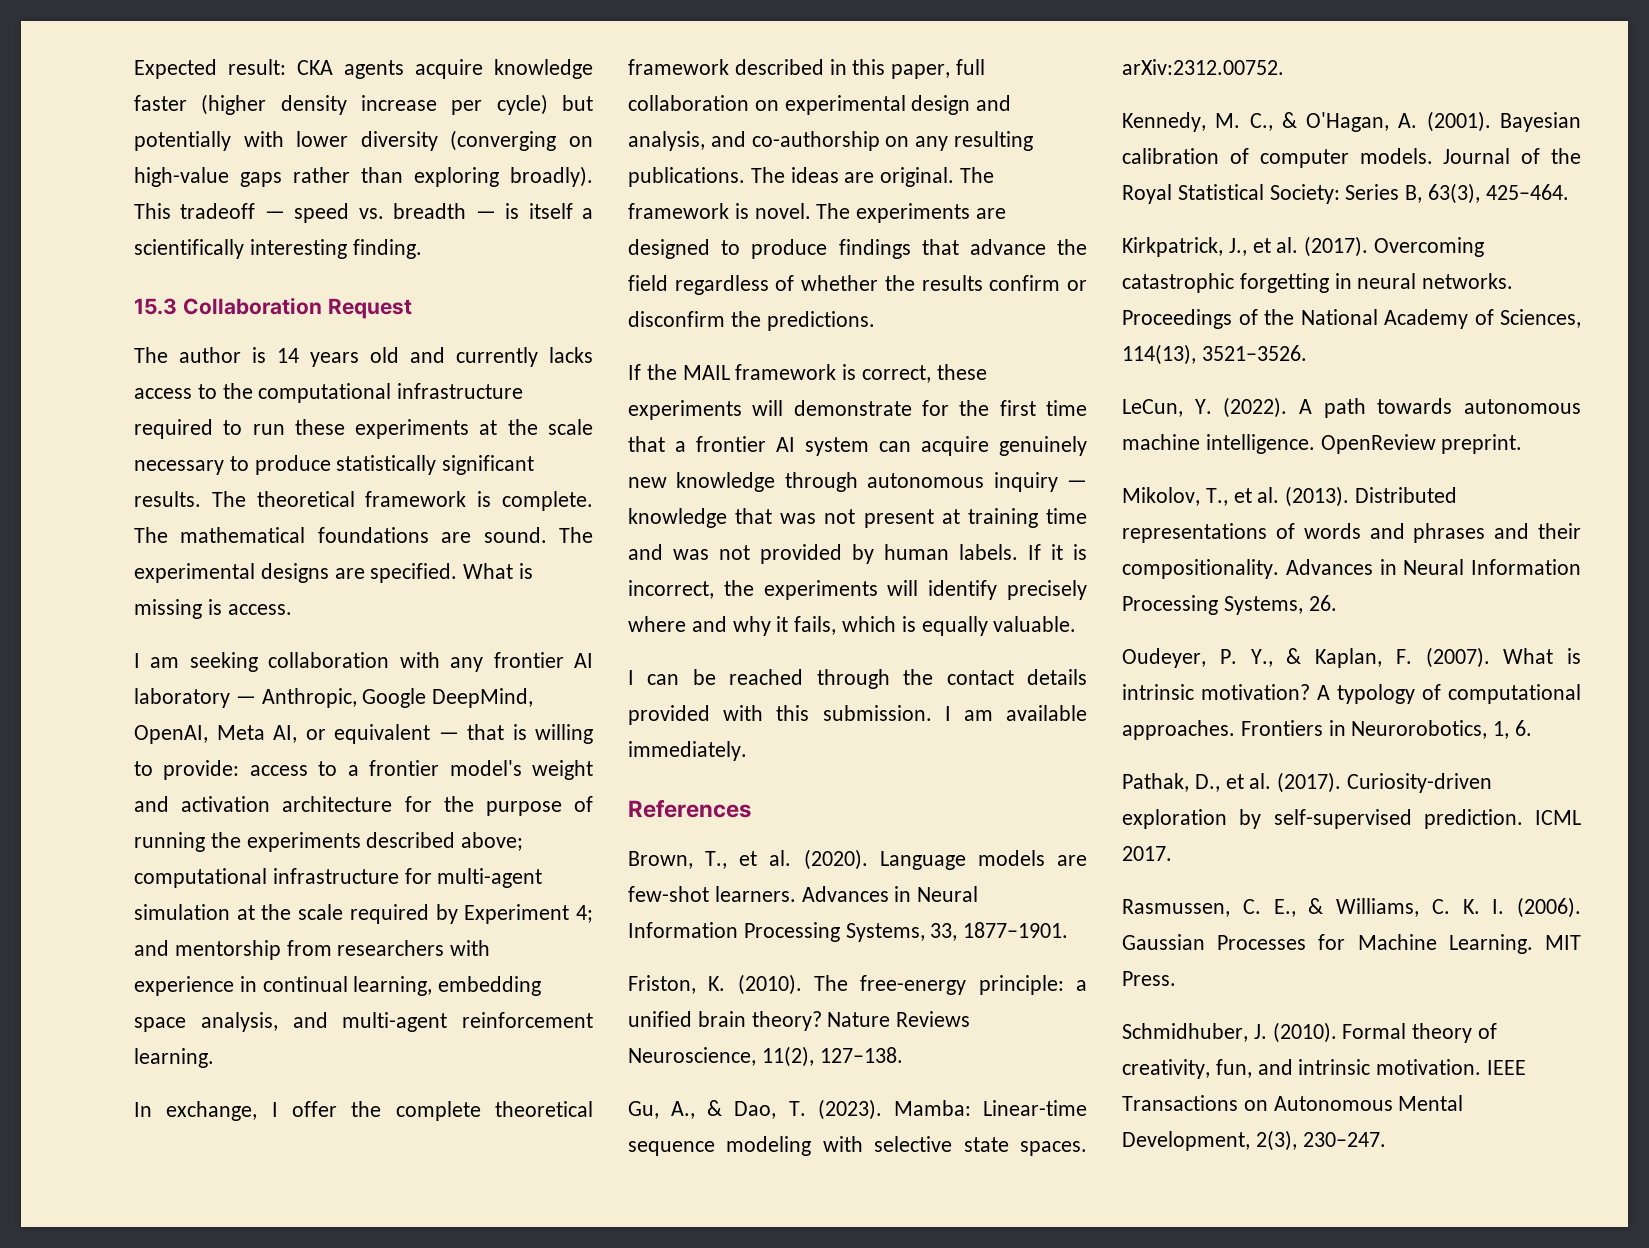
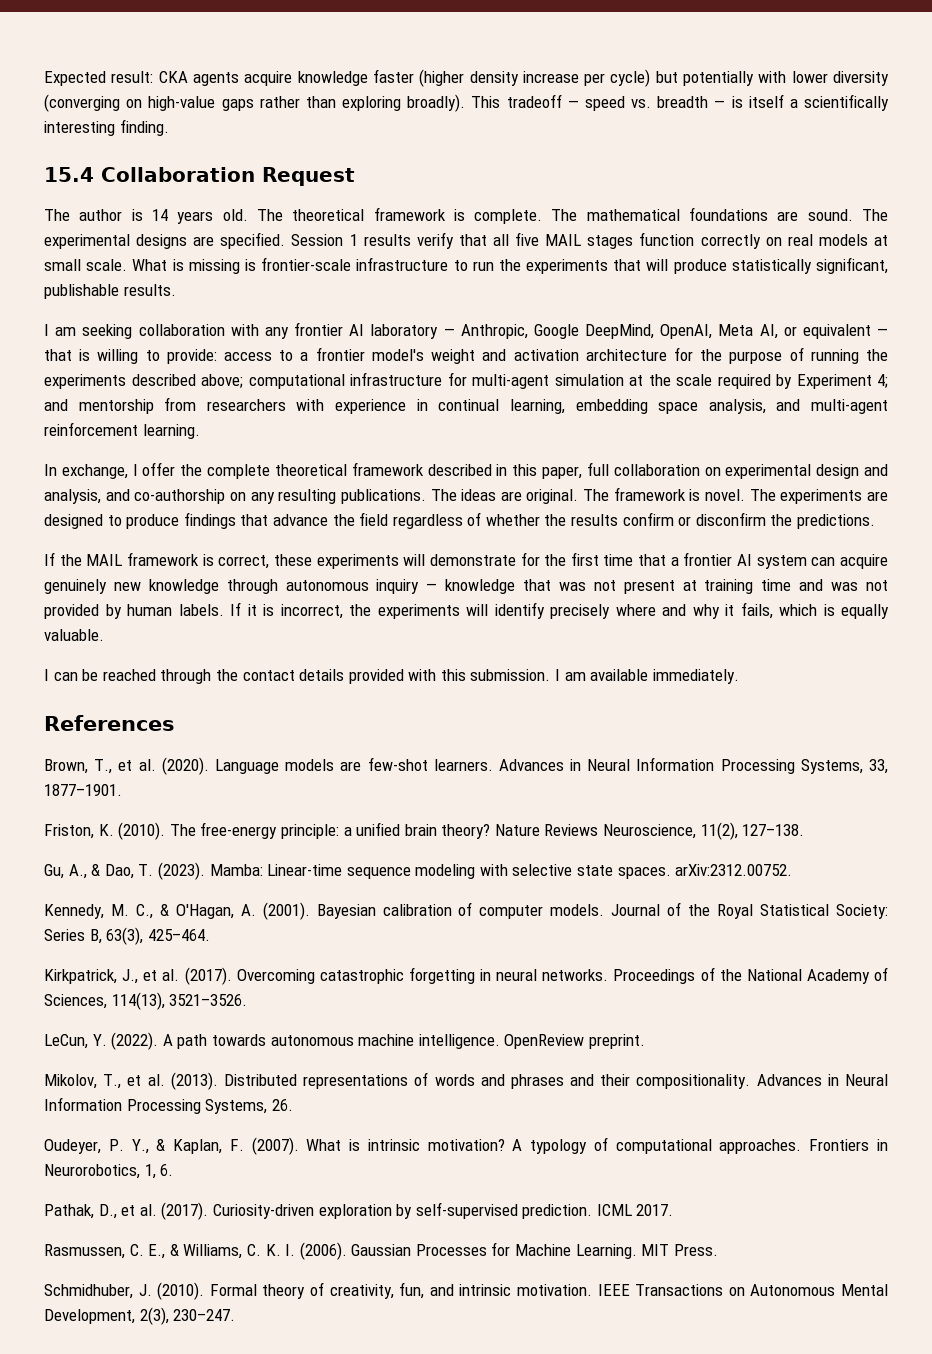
- 15.3 Collaboration Request
+ 15.4 Collaboration Request
- The author is 14 years old and currently lacks access to the computational infrastructure required to run these experiments at the scale necessary to produce statistically significant results.
+ The author is 14 years old.
- What is missing is access.
+ Session 1 results verify that all five MAIL stages function correctly on real models at small scale. What is missing is frontier-scale infrastructure to run the experiments that will produce statistically significant, publishable results.

